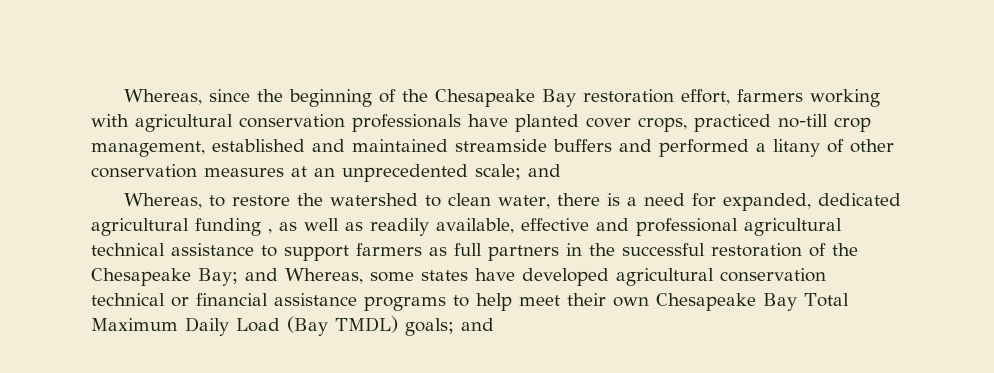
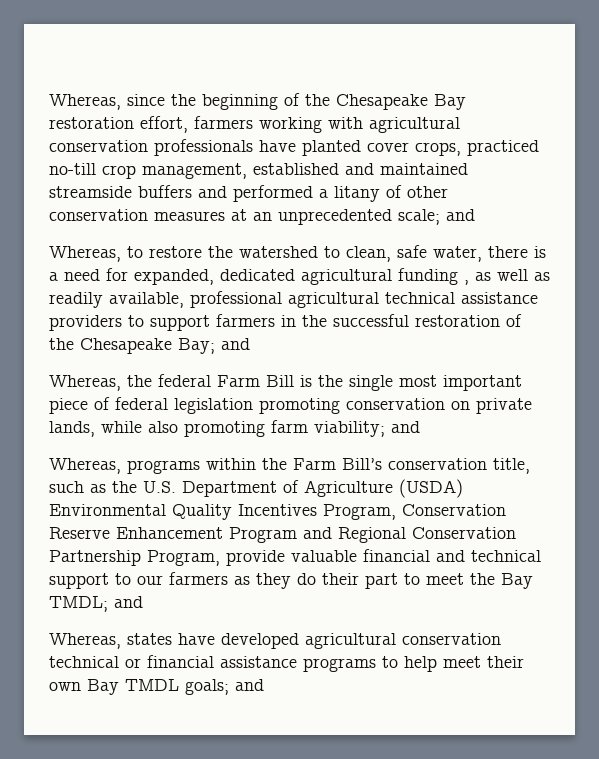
- Whereas, to restore the watershed to clean water, there is a need for expanded, dedicated agricultural funding , as well as readily available, effective and professional agricultural technical assistance to support farmers as full partners in the successful restoration of the Chesapeake Bay; and Whereas, some states have developed agricultural conservation technical or financial assistance programs to help meet their own Chesapeake Bay Total Maximum Daily Load (Bay TMDL) goals; and
+ Whereas, to restore the watershed to clean, safe water, there is a need for expanded, dedicated agricultural funding , as well as readily available, professional agricultural technical assistance providers to support farmers in the successful restoration of the Chesapeake Bay; and
+ Whereas, the federal Farm Bill is the single most important piece of federal legislation promoting conservation on private lands, while also promoting farm viability; and
+ Whereas, programs within the Farm Bill’s conservation title, such as the U.S. Department of Agriculture (USDA) Environmental Quality Incentives Program, Conservation Reserve Enhancement Program and Regional Conservation Partnership Program, provide valuable financial and technical support to our farmers as they do their part to meet the Bay TMDL; and
+ Whereas, states have developed agricultural conservation technical or financial assistance programs to help meet their own Bay TMDL goals; and

